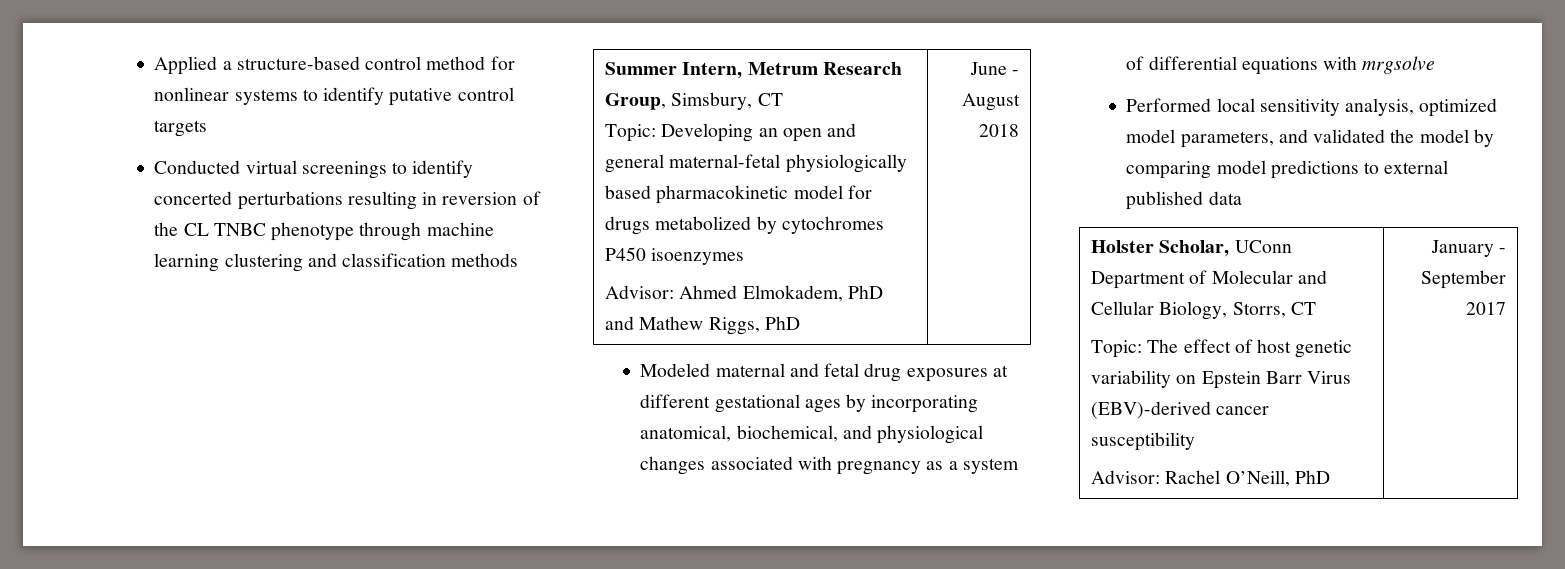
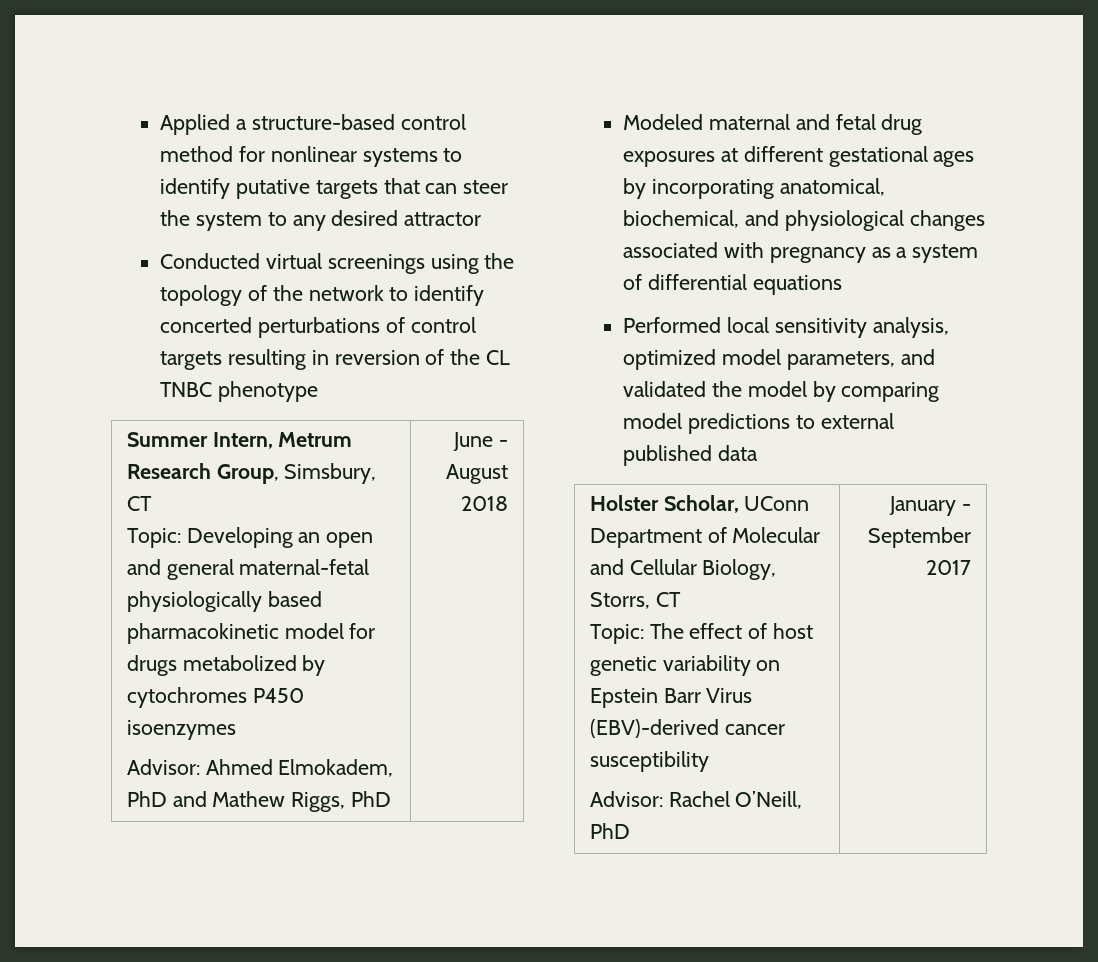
- Applied a structure-based control method for nonlinear systems to identify putative control targets
- Conducted virtual screenings to identify concerted perturbations resulting in reversion of the CL TNBC phenotype through machine learning clustering and classification methods
+ Applied a structure-based control method for nonlinear systems to identify putative targets that can steer the system to any desired attractor
+ Conducted virtual screenings using the topology of the network to identify concerted perturbations of control targets resulting in reversion of the CL TNBC phenotype
- Modeled maternal and fetal drug exposures at different gestational ages by incorporating anatomical, biochemical, and physiological changes associated with pregnancy as a system of differential equations with mrgsolve
+ Modeled maternal and fetal drug exposures at different gestational ages by incorporating anatomical, biochemical, and physiological changes associated with pregnancy as a system of differential equations

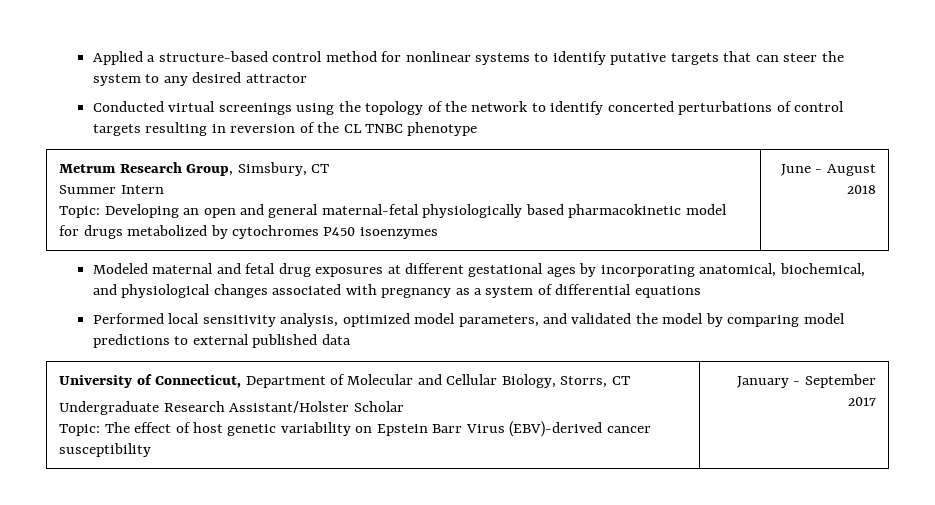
- Summer Intern, Metrum Research Group, Simsbury, CT
- Topic: Developing an open and general maternal-fetal physiologically based pharmacokinetic model for drugs metabolized by cytochromes P450 isoenzymes
- Advisor: Ahmed Elmokadem, PhD and Mathew Riggs, PhD | June - August 2018
+ Metrum Research Group, Simsbury, CT
+ Summer Intern
+ Topic: Developing an open and general maternal-fetal physiologically based pharmacokinetic model for drugs metabolized by cytochromes P450 isoenzymes | June - August 2018
- Holster Scholar, UConn Department of Molecular and Cellular Biology, Storrs, CT
- Topic: The effect of host genetic variability on Epstein Barr Virus (EBV)-derived cancer susceptibility
- Advisor: Rachel O’Neill, PhD | January - September 2017
+ University of Connecticut, Department of Molecular and Cellular Biology, Storrs, CT
+ Undergraduate Research Assistant/Holster Scholar
+ Topic: The effect of host genetic variability on Epstein Barr Virus (EBV)-derived cancer susceptibility | January - September 2017

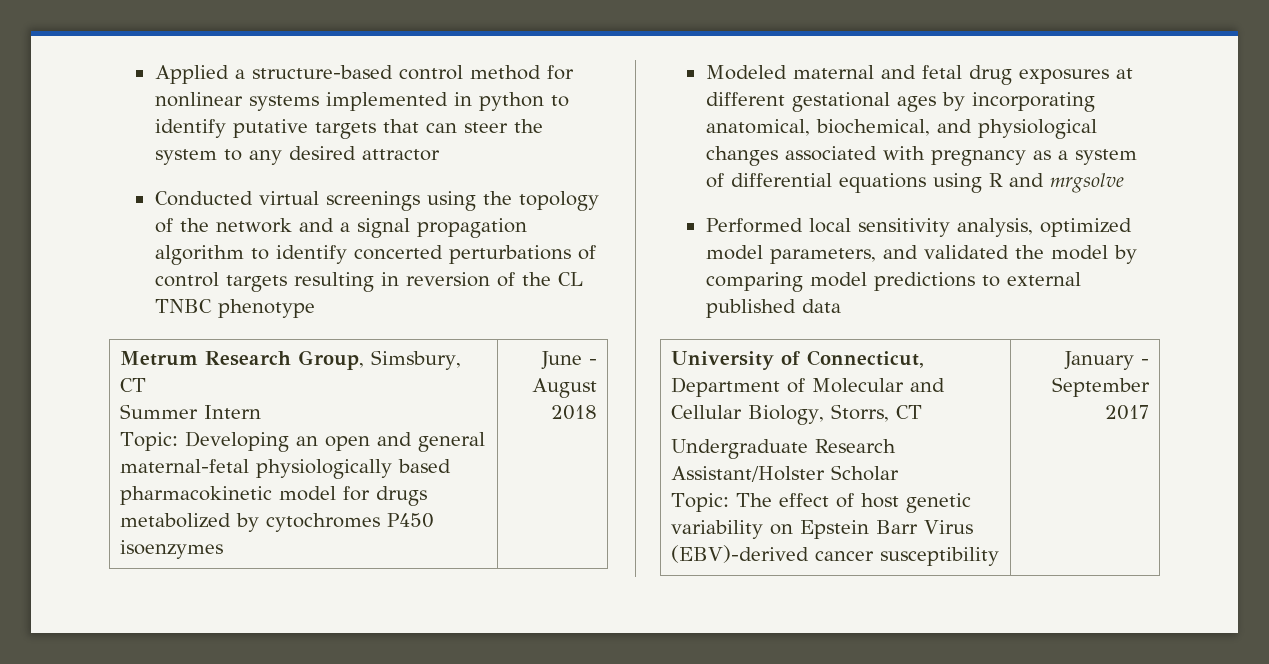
- Applied a structure-based control method for nonlinear systems to identify putative targets that can steer the system to any desired attractor
+ Applied a structure-based control method for nonlinear systems implemented in python to identify putative targets that can steer the system to any desired attractor
- Conducted virtual screenings using the topology of the network to identify concerted perturbations of control targets resulting in reversion of the CL TNBC phenotype
+ Conducted virtual screenings using the topology of the network and a signal propagation algorithm to identify concerted perturbations of control targets resulting in reversion of the CL TNBC phenotype
- Modeled maternal and fetal drug exposures at different gestational ages by incorporating anatomical, biochemical, and physiological changes associated with pregnancy as a system of differential equations
+ Modeled maternal and fetal drug exposures at different gestational ages by incorporating anatomical, biochemical, and physiological changes associated with pregnancy as a system of differential equations using R and mrgsolve

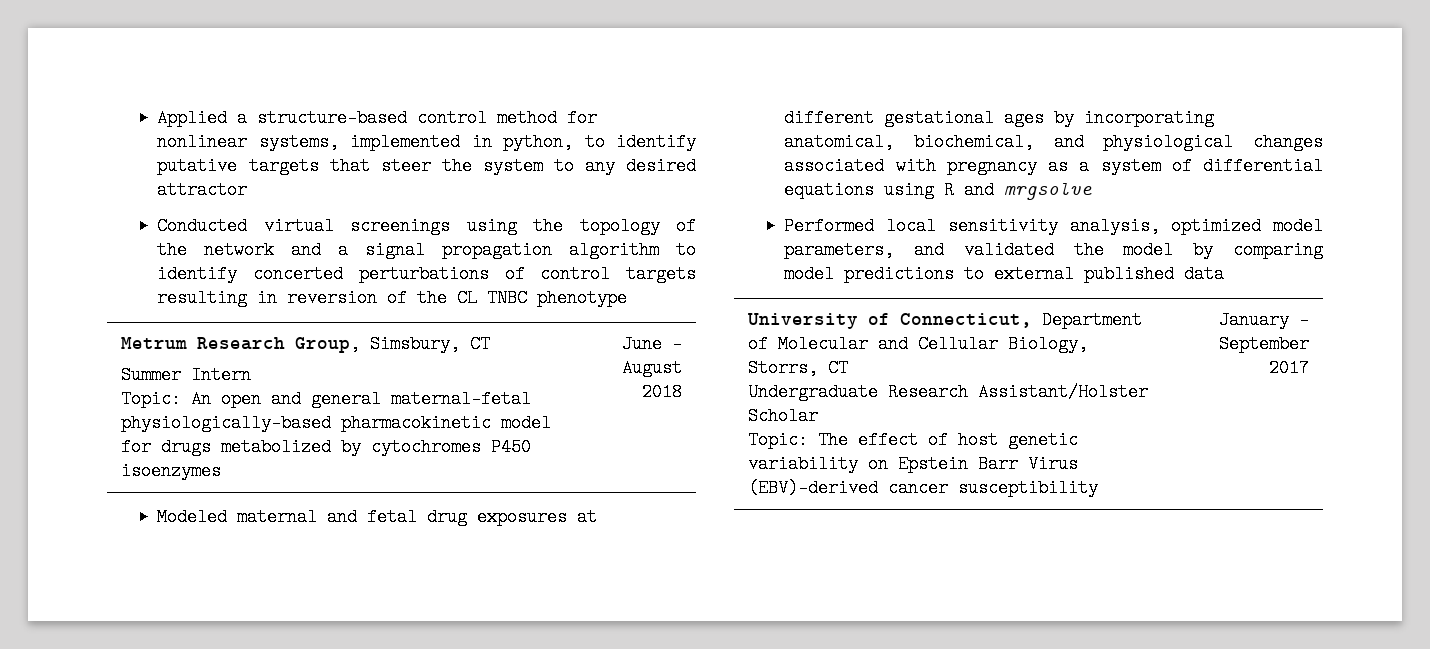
- Applied a structure-based control method for nonlinear systems implemented in python to identify putative targets that can steer the system to any desired attractor
+ Applied a structure-based control method for nonlinear systems, implemented in python, to identify putative targets that steer the system to any desired attractor
  Metrum Research Group, Simsbury, CT
  Summer Intern
- Topic: Developing an open and general maternal-fetal physiologically based pharmacokinetic model for drugs metabolized by cytochromes P450 isoenzymes | June - August 2018
+ Topic: An open and general maternal-fetal physiologically-based pharmacokinetic model for drugs metabolized by cytochromes P450 isoenzymes | June - August 2018

